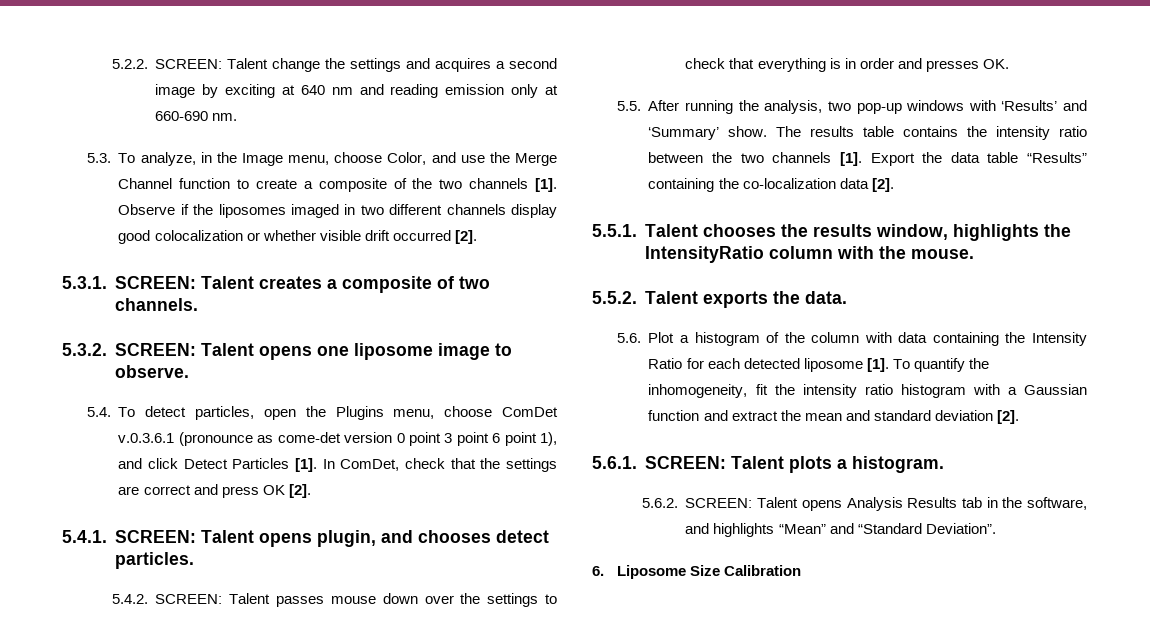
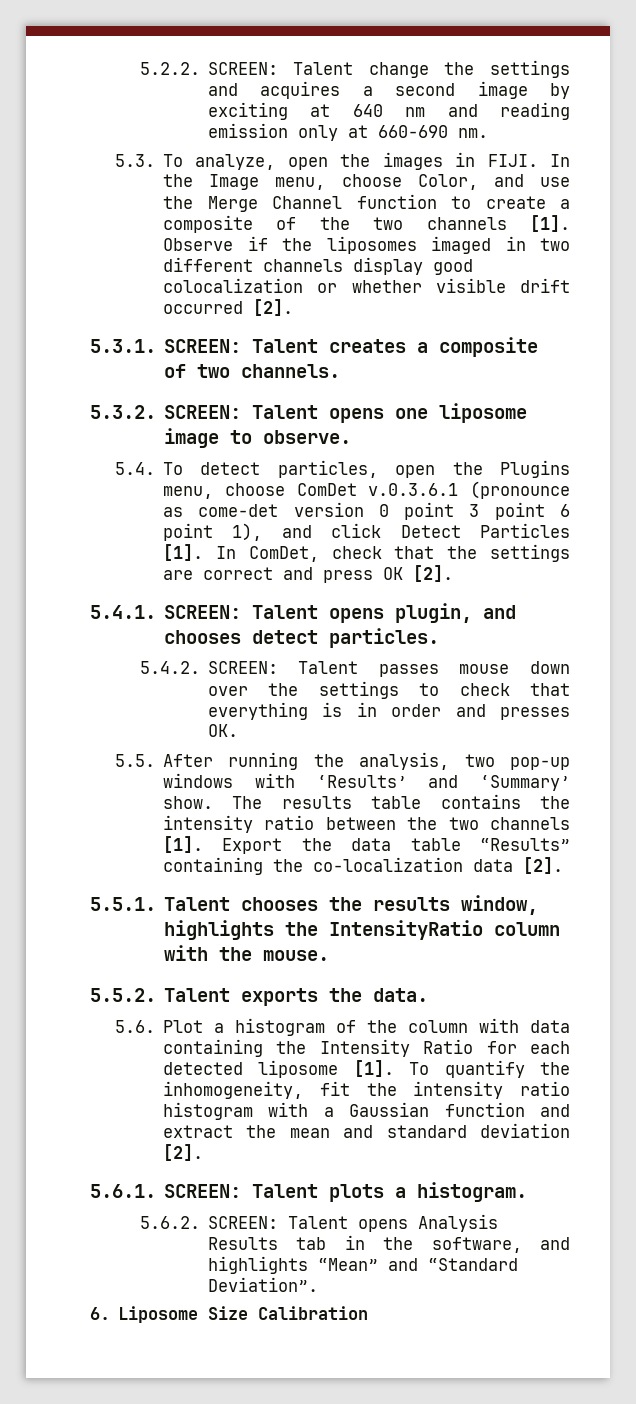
- 5.3. To analyze, in the Image menu, choose Color, and use the Merge Channel function to create a composite of the two channels [1].
+ 5.3. To analyze, open the images in FIJI. In the Image menu, choose Color, and use the Merge Channel function to create a composite of the two channels [1].

